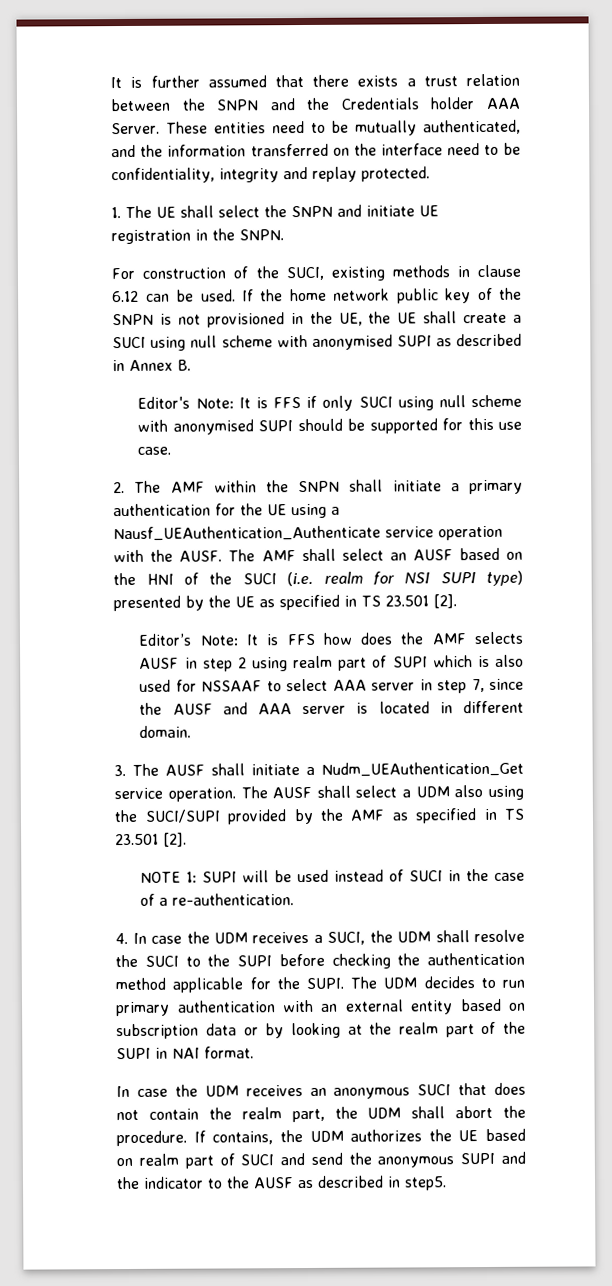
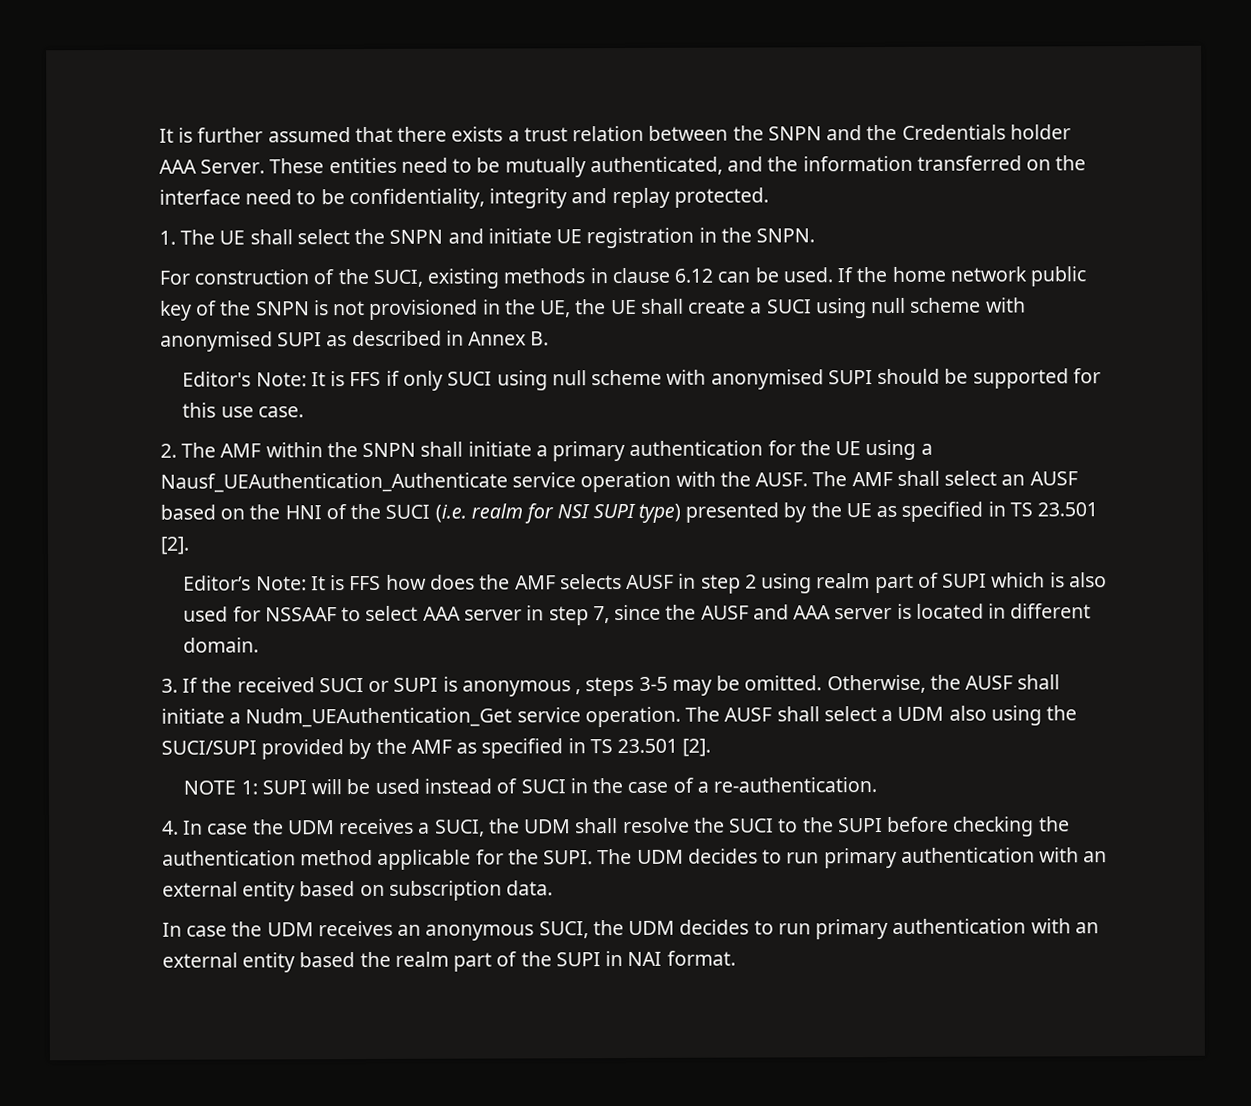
- 3. The AUSF shall initiate a Nudm_UEAuthentication_Get service operation.
+ 3. If the received SUCI or SUPI is anonymous , steps 3-5 may be omitted. Otherwise, the AUSF shall initiate a Nudm_UEAuthentication_Get service operation.
- The UDM decides to run primary authentication with an external entity based on subscription data or by looking at the realm part of the SUPI in NAI format.
+ The UDM decides to run primary authentication with an external entity based on subscription data.
+ In case the UDM receives an anonymous SUCI, the UDM decides to run primary authentication with an external entity based the realm part of the SUPI in NAI format.
- In case the UDM receives an anonymous SUCI that does not contain the realm part, the UDM shall abort the procedure. If contains, the UDM authorizes the UE based on realm part of SUCI and send the anonymous SUPI and the indicator to the AUSF as described in step5.

